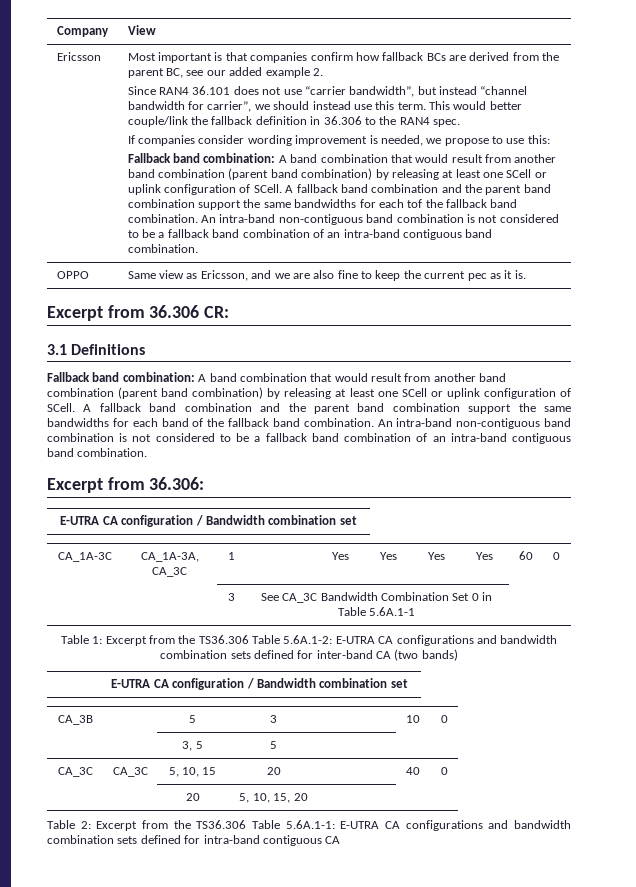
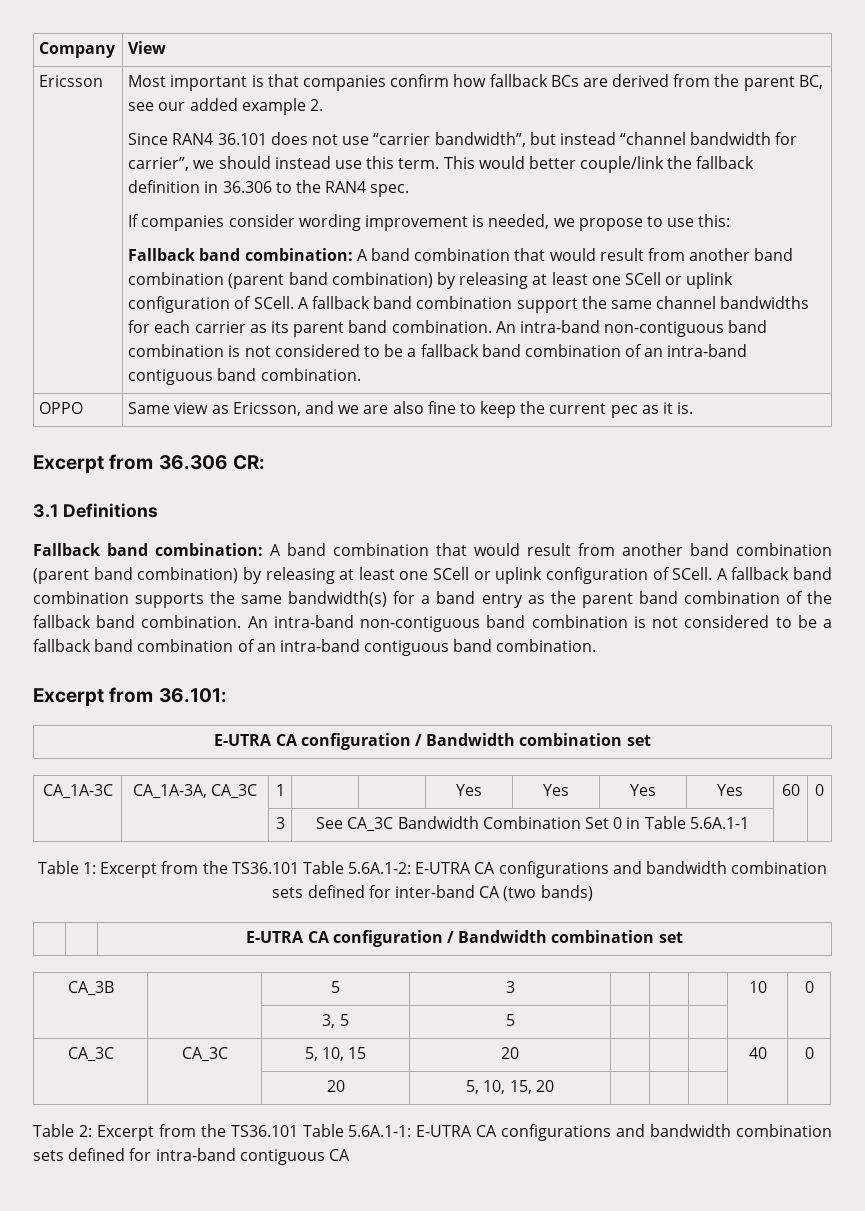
- A fallback band combination and the parent band combination support the same bandwidths for each tof the fallback band combination.
+ A fallback band combination support the same channel bandwidths for each carrier as its parent band combination.
- A fallback band combination and the parent band combination support the same bandwidths for each band of the fallback band combination.
+ A fallback band combination supports the same bandwidth(s) for a band entry as the parent band combination of the fallback band combination.
- Excerpt from 36.306:
+ Excerpt from 36.101:
- Table 1: Excerpt from the TS36.306 Table 5.6A.1-2: E-UTRA CA configurations and bandwidth combination sets defined for inter-band CA (two bands)
+ Table 1: Excerpt from the TS36.101 Table 5.6A.1-2: E-UTRA CA configurations and bandwidth combination sets defined for inter-band CA (two bands)
- Table 2: Excerpt from the TS36.306 Table 5.6A.1-1: E-UTRA CA configurations and bandwidth combination sets defined for intra-band contiguous CA
+ Table 2: Excerpt from the TS36.101 Table 5.6A.1-1: E-UTRA CA configurations and bandwidth combination sets defined for intra-band contiguous CA

